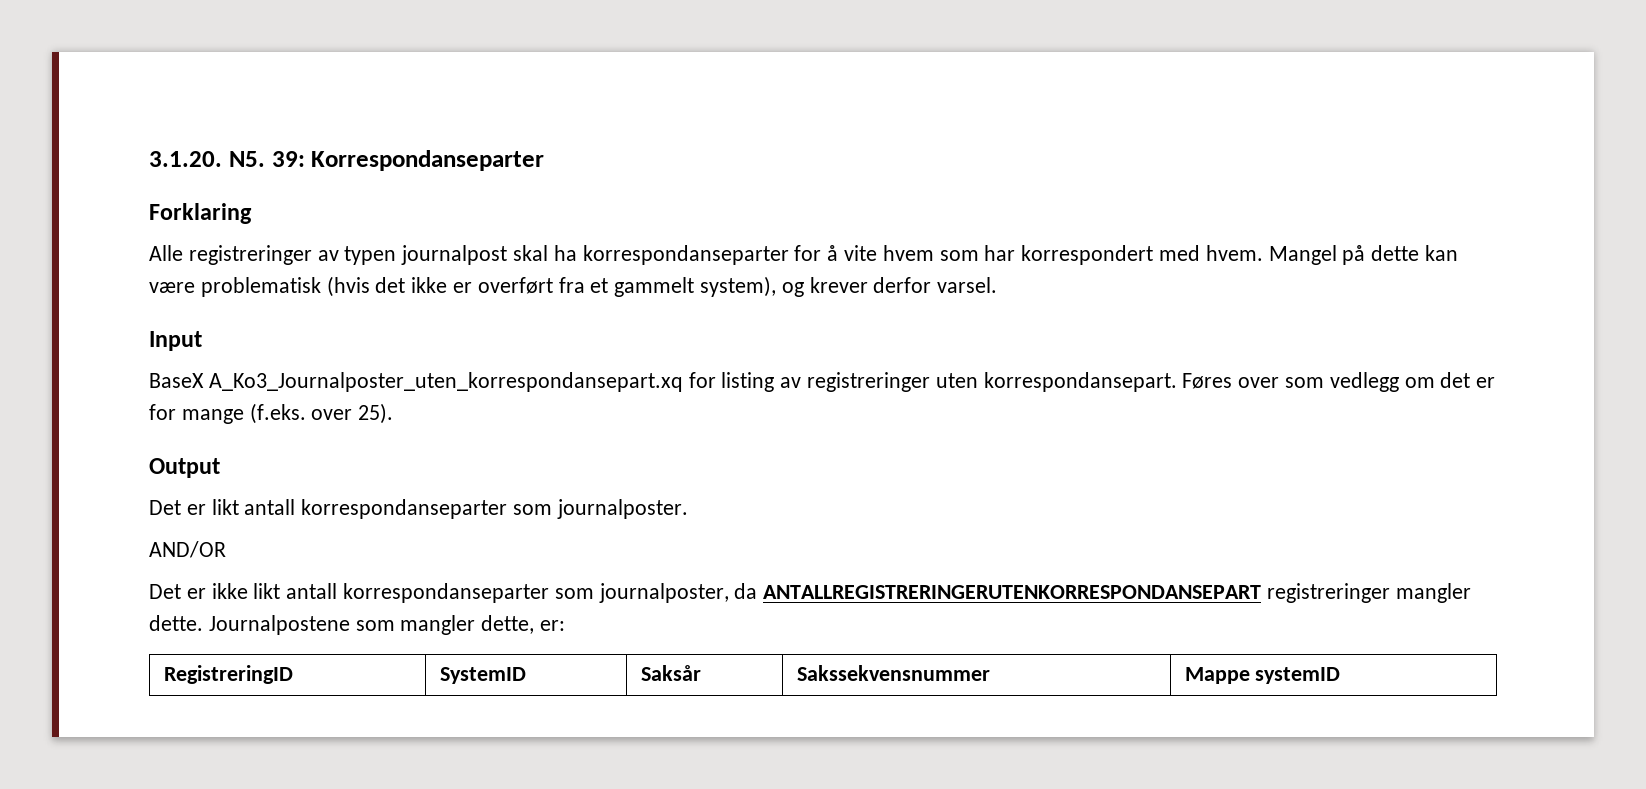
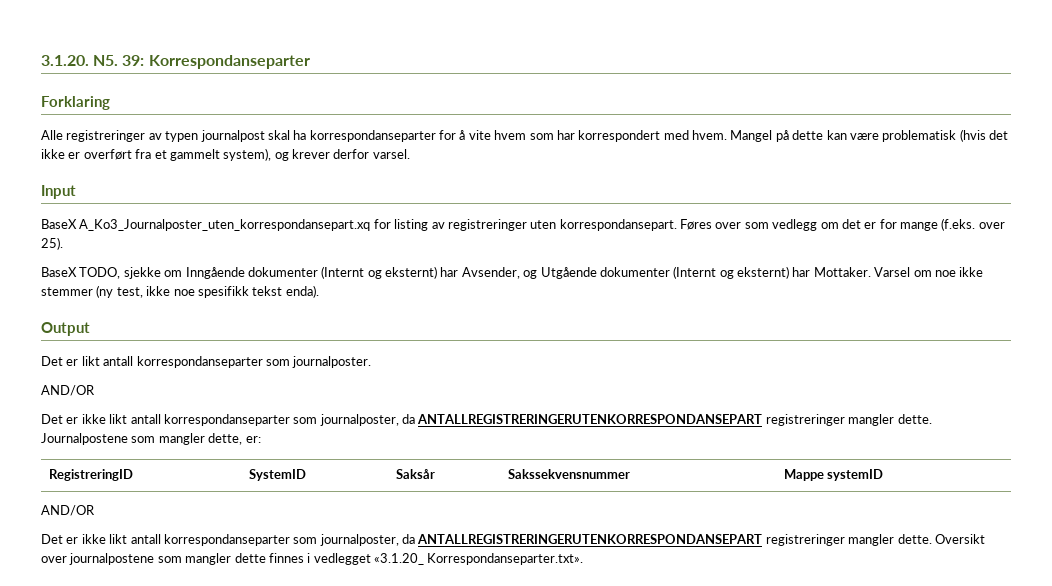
+ BaseX TODO, sjekke om Inngående dokumenter (Internt og eksternt) har Avsender, og Utgående dokumenter (Internt og eksternt) har Mottaker. Varsel om noe ikke stemmer (ny test, ikke noe spesifikk tekst enda).
  RegistreringID | SystemID | Saksår | Sakssekvensnummer | Mappe systemID
+ AND/OR
+ Det er ikke likt antall korrespondanseparter som journalposter, da ANTALLREGISTRERINGERUTENKORRESPONDANSEPART registreringer mangler dette. Oversikt over journalpostene som mangler dette finnes i vedlegget «3.1.20_ Korrespondanseparter.txt».

